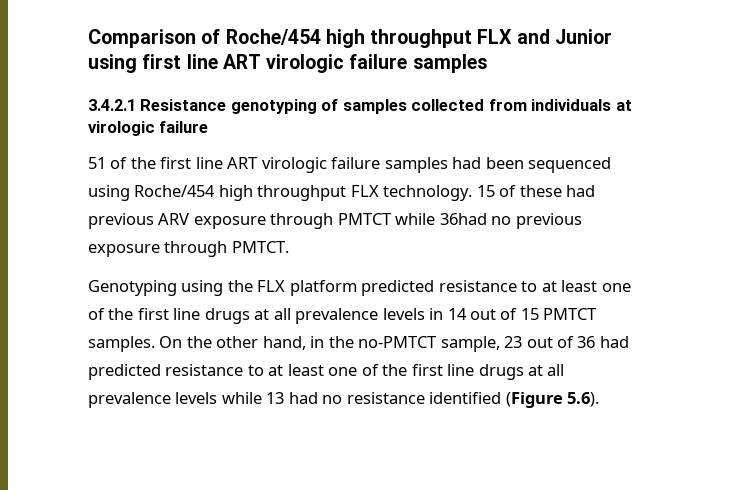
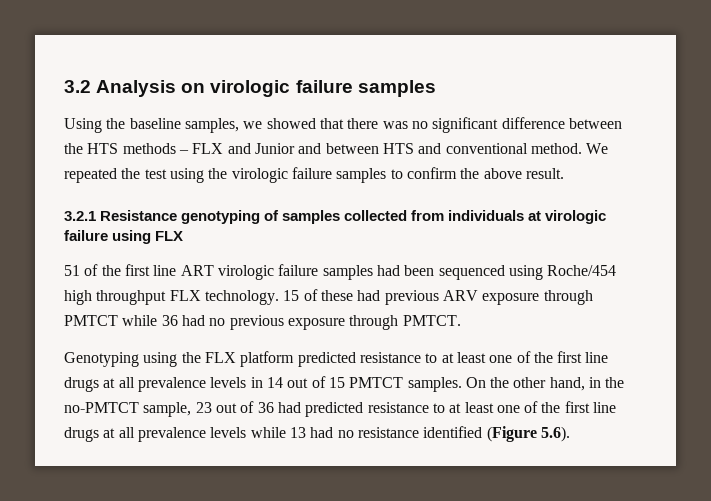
- Comparison of Roche/454 high throughput FLX and Junior using first line ART virologic failure samples
- 3.4.2.1 Resistance genotyping of samples collected from individuals at virologic failure
+ 3.2 Analysis on virologic failure samples
+ Using the baseline samples, we showed that there was no significant difference between the HTS methods – FLX and Junior and between HTS and conventional method. We repeated the test using the virologic failure samples to confirm the above result.
+ 3.2.1 Resistance genotyping of samples collected from individuals at virologic failure using FLX
- 15 of these had previous ARV exposure through PMTCT while 36had no previous exposure through PMTCT.
+ 15 of these had previous ARV exposure through PMTCT while 36 had no previous exposure through PMTCT.

